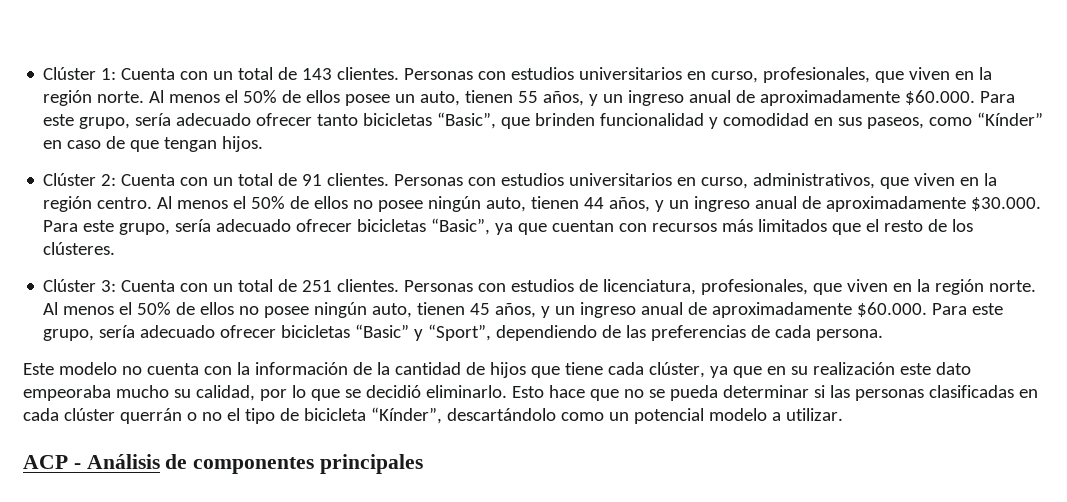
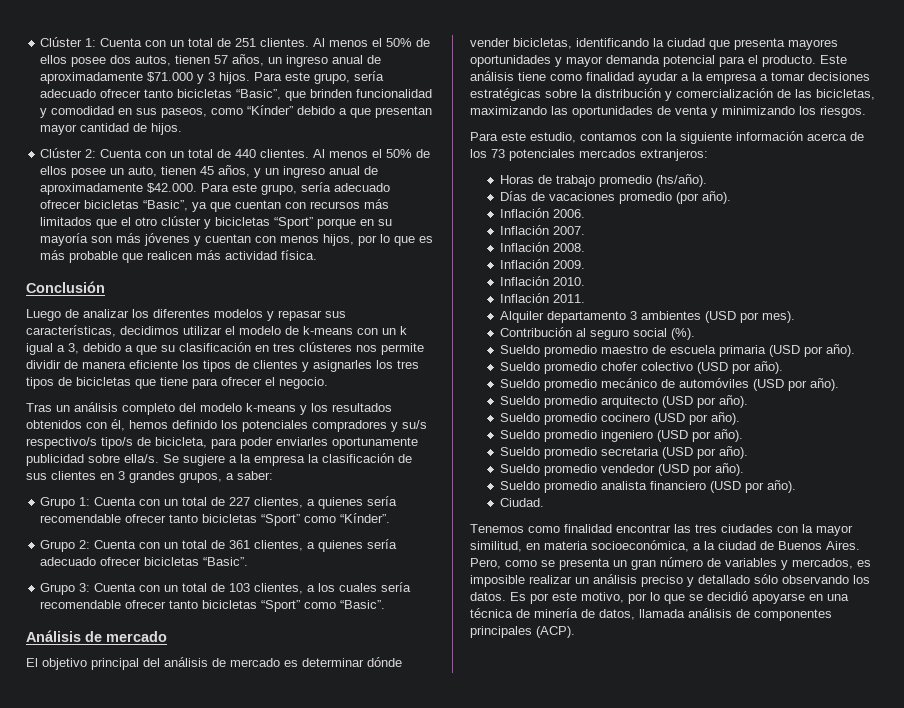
- Clúster 1: Cuenta con un total de 143 clientes. Personas con estudios universitarios en curso, profesionales, que viven en la región norte. Al menos el 50% de ellos posee un auto, tienen 55 años, y un ingreso anual de aproximadamente $60.000. Para este grupo, sería adecuado ofrecer tanto bicicletas “Basic”, que brinden funcionalidad y comodidad en sus paseos, como “Kínder” en caso de que tengan hijos.
+ Clúster 1: Cuenta con un total de 251 clientes. Al menos el 50% de ellos posee dos autos, tienen 57 años, un ingreso anual de aproximadamente $71.000 y 3 hijos. Para este grupo, sería adecuado ofrecer tanto bicicletas “Basic”, que brinden funcionalidad y comodidad en sus paseos, como “Kínder” debido a que presentan mayor cantidad de hijos.
- Clúster 2: Cuenta con un total de 91 clientes. Personas con estudios universitarios en curso, administrativos, que viven en la región centro. Al menos el 50% de ellos no posee ningún auto, tienen 44 años, y un ingreso anual de aproximadamente $30.000. Para este grupo, sería adecuado ofrecer bicicletas “Basic”, ya que cuentan con recursos más limitados que el resto de los clústeres.
- Clúster 3: Cuenta con un total de 251 clientes. Personas con estudios de licenciatura, profesionales, que viven en la región norte. Al menos el 50% de ellos no posee ningún auto, tienen 45 años, y un ingreso anual de aproximadamente $60.000. Para este grupo, sería adecuado ofrecer bicicletas “Basic” y “Sport”, dependiendo de las preferencias de cada persona.
- Este modelo no cuenta con la información de la cantidad de hijos que tiene cada clúster, ya que en su realización este dato empeoraba mucho su calidad, por lo que se decidió eliminarlo. Esto hace que no se pueda determinar si las personas clasificadas en cada clúster querrán o no el tipo de bicicleta “Kínder”, descartándolo como un potencial modelo a utilizar.
- ACP - Análisis de componentes principales
+ Clúster 2: Cuenta con un total de 440 clientes. Al menos el 50% de ellos posee un auto, tienen 45 años, y un ingreso anual de aproximadamente $42.000. Para este grupo, sería adecuado ofrecer bicicletas “Basic”, ya que cuentan con recursos más limitados que el otro clúster y bicicletas “Sport” porque en su mayoría son más jóvenes y cuentan con menos hijos, por lo que es más probable que realicen más actividad física.
+ Conclusión
+ Luego de analizar los diferentes modelos y repasar sus características, decidimos utilizar el modelo de k-means con un k igual a 3, debido a que su clasificación en tres clústeres nos permite dividir de manera eficiente los tipos de clientes y asignarles los tres tipos de bicicletas que tiene para ofrecer el negocio.
+ Tras un análisis completo del modelo k-means y los resultados obtenidos con él, hemos definido los potenciales compradores y su/s respectivo/s tipo/s de bicicleta, para poder enviarles oportunamente publicidad sobre ella/s. Se sugiere a la empresa la clasificación de sus clientes en 3 grandes grupos, a saber:
+ Grupo 1: Cuenta con un total de 227 clientes, a quienes sería recomendable ofrecer tanto bicicletas “Sport” como “Kínder”.
+ Grupo 2: Cuenta con un total de 361 clientes, a quienes sería adecuado ofrecer bicicletas “Basic”.
+ Grupo 3: Cuenta con un total de 103 clientes, a los cuales sería recomendable ofrecer tanto bicicletas “Sport” como “Basic”.
+ Análisis de mercado
+ El objetivo principal del análisis de mercado es determinar dónde vender bicicletas, identificando la ciudad que presenta mayores oportunidades y mayor demanda potencial para el producto. Este análisis tiene como finalidad ayudar a la empresa a tomar decisiones estratégicas sobre la distribución y comercialización de las bicicletas, maximizando las oportunidades de venta y minimizando los riesgos.
+ Para este estudio, contamos con la siguiente información acerca de los 73 potenciales mercados extranjeros:
+ Horas de trabajo promedio (hs/año).
+ Días de vacaciones promedio (por año).
+ Inflación 2006.
+ Inflación 2007.
+ Inflación 2008.
+ Inflación 2009.
+ Inflación 2010.
+ Inflación 2011.
+ Alquiler departamento 3 ambientes (USD por mes).
+ Contribución al seguro social (%).
+ Sueldo promedio maestro de escuela primaria (USD por año).
+ Sueldo promedio chofer colectivo (USD por año).
+ Sueldo promedio mecánico de automóviles (USD por año).
+ Sueldo promedio arquitecto (USD por año).
+ Sueldo promedio cocinero (USD por año).
+ Sueldo promedio ingeniero (USD por año).
+ Sueldo promedio secretaria (USD por año).
+ Sueldo promedio vendedor (USD por año).
+ Sueldo promedio analista financiero (USD por año).
+ Ciudad.
+ Tenemos como finalidad encontrar las tres ciudades con la mayor similitud, en materia socioeconómica, a la ciudad de Buenos Aires. Pero, como se presenta un gran número de variables y mercados, es imposible realizar un análisis preciso y detallado sólo observando los datos. Es por este motivo, por lo que se decidió apoyarse en una técnica de minería de datos, llamada análisis de componentes principales (ACP).

